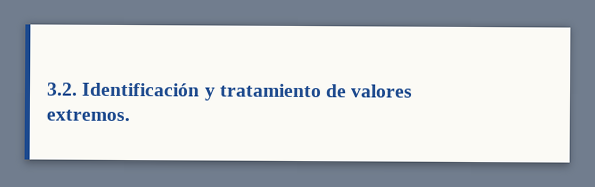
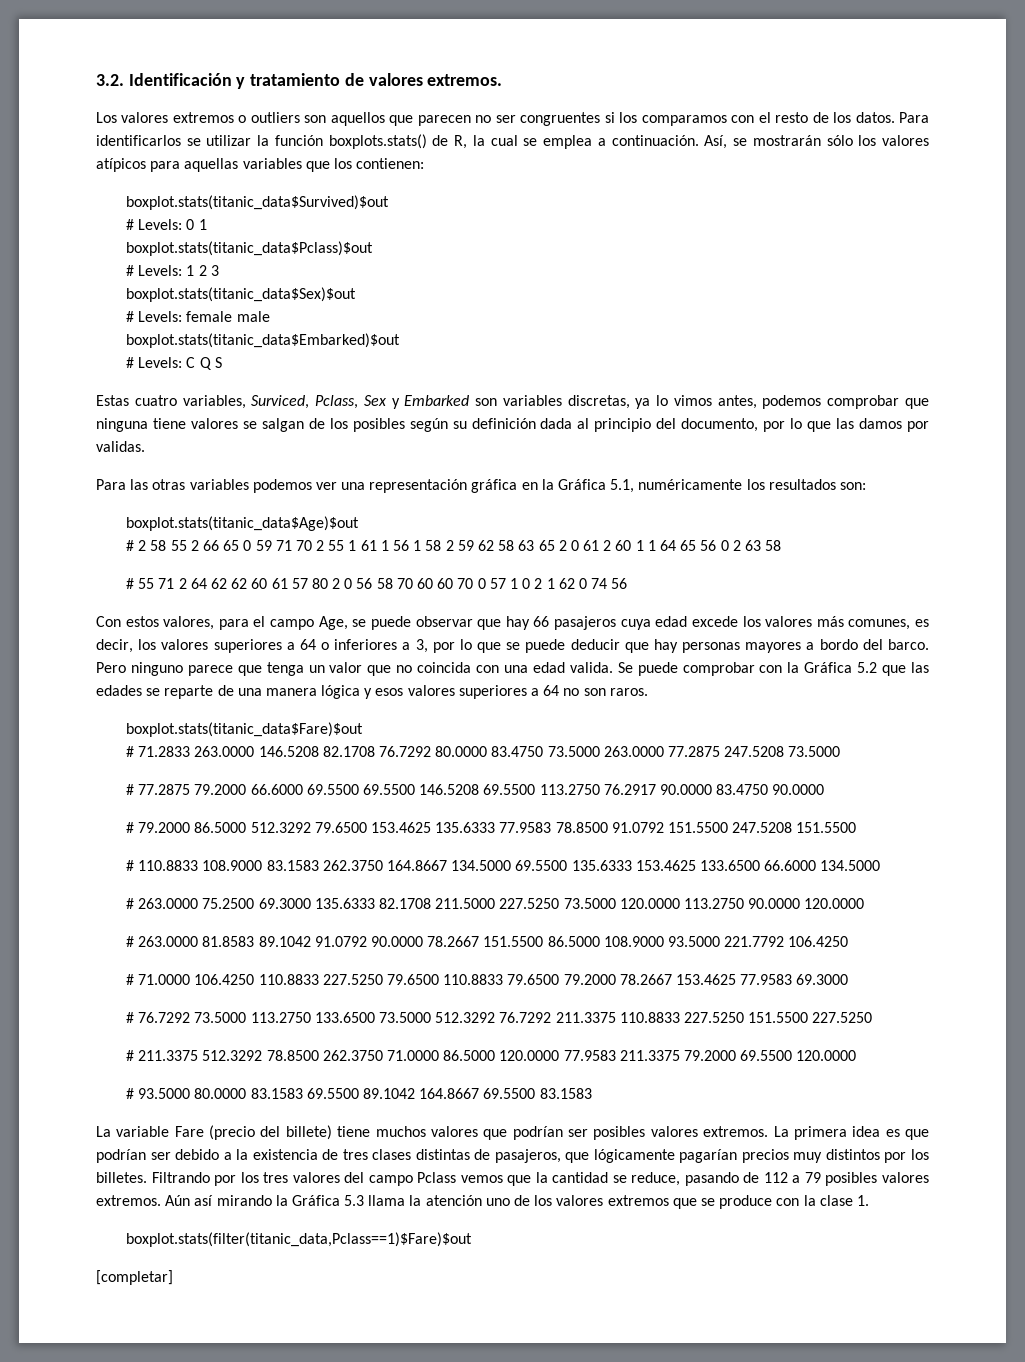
+ Los valores extremos o outliers son aquellos que parecen no ser congruentes si los comparamos con el resto de los datos. Para identificarlos se utilizar la función boxplots.stats() de R, la cual se emplea a continuación. Así, se mostrarán sólo los valores atípicos para aquellas variables que los contienen:
+ boxplot.stats(titanic_data$Survived)$out
+ # Levels: 0 1
+ boxplot.stats(titanic_data$Pclass)$out
+ # Levels: 1 2 3
+ boxplot.stats(titanic_data$Sex)$out
+ # Levels: female male
+ boxplot.stats(titanic_data$Embarked)$out
+ # Levels: C Q S
+ Estas cuatro variables, Surviced, Pclass, Sex y Embarked son variables discretas, ya lo vimos antes, podemos comprobar que ninguna tiene valores se salgan de los posibles según su definición dada al principio del documento, por lo que las damos por validas.
+ Para las otras variables podemos ver una representación gráfica en la Gráfica 5.1, numéricamente los resultados son:
+ boxplot.stats(titanic_data$Age)$out
+ # 2 58 55 2 66 65 0 59 71 70 2 55 1 61 1 56 1 58 2 59 62 58 63 65 2 0 61 2 60 1 1 64 65 56 0 2 63 58
+ # 55 71 2 64 62 62 60 61 57 80 2 0 56 58 70 60 60 70 0 57 1 0 2 1 62 0 74 56
+ Con estos valores, para el campo Age, se puede observar que hay 66 pasajeros cuya edad excede los valores más comunes, es decir, los valores superiores a 64 o inferiores a 3, por lo que se puede deducir que hay personas mayores a bordo del barco. Pero ninguno parece que tenga un valor que no coincida con una edad valida. Se puede comprobar con la Gráfica 5.2 que las edades se reparte de una manera lógica y esos valores superiores a 64 no son raros.
+ boxplot.stats(titanic_data$Fare)$out
+ # 71.2833 263.0000 146.5208 82.1708 76.7292 80.0000 83.4750 73.5000 263.0000 77.2875 247.5208 73.5000
+ # 77.2875 79.2000 66.6000 69.5500 69.5500 146.5208 69.5500 113.2750 76.2917 90.0000 83.4750 90.0000
+ # 79.2000 86.5000 512.3292 79.6500 153.4625 135.6333 77.9583 78.8500 91.0792 151.5500 247.5208 151.5500
+ # 110.8833 108.9000 83.1583 262.3750 164.8667 134.5000 69.5500 135.6333 153.4625 133.6500 66.6000 134.5000
+ # 263.0000 75.2500 69.3000 135.6333 82.1708 211.5000 227.5250 73.5000 120.0000 113.2750 90.0000 120.0000
+ # 263.0000 81.8583 89.1042 91.0792 90.0000 78.2667 151.5500 86.5000 108.9000 93.5000 221.7792 106.4250
+ # 71.0000 106.4250 110.8833 227.5250 79.6500 110.8833 79.6500 79.2000 78.2667 153.4625 77.9583 69.3000
+ # 76.7292 73.5000 113.2750 133.6500 73.5000 512.3292 76.7292 211.3375 110.8833 227.5250 151.5500 227.5250
+ # 211.3375 512.3292 78.8500 262.3750 71.0000 86.5000 120.0000 77.9583 211.3375 79.2000 69.5500 120.0000
+ # 93.5000 80.0000 83.1583 69.5500 89.1042 164.8667 69.5500 83.1583
+ La variable Fare (precio del billete) tiene muchos valores que podrían ser posibles valores extremos. La primera idea es que podrían ser debido a la existencia de tres clases distintas de pasajeros, que lógicamente pagarían precios muy distintos por los billetes. Filtrando por los tres valores del campo Pclass vemos que la cantidad se reduce, pasando de 112 a 79 posibles valores extremos. Aún así mirando la Gráfica 5.3 llama la atención uno de los valores extremos que se produce con la clase 1.
+ boxplot.stats(filter(titanic_data,Pclass==1)$Fare)$out
+ [completar]

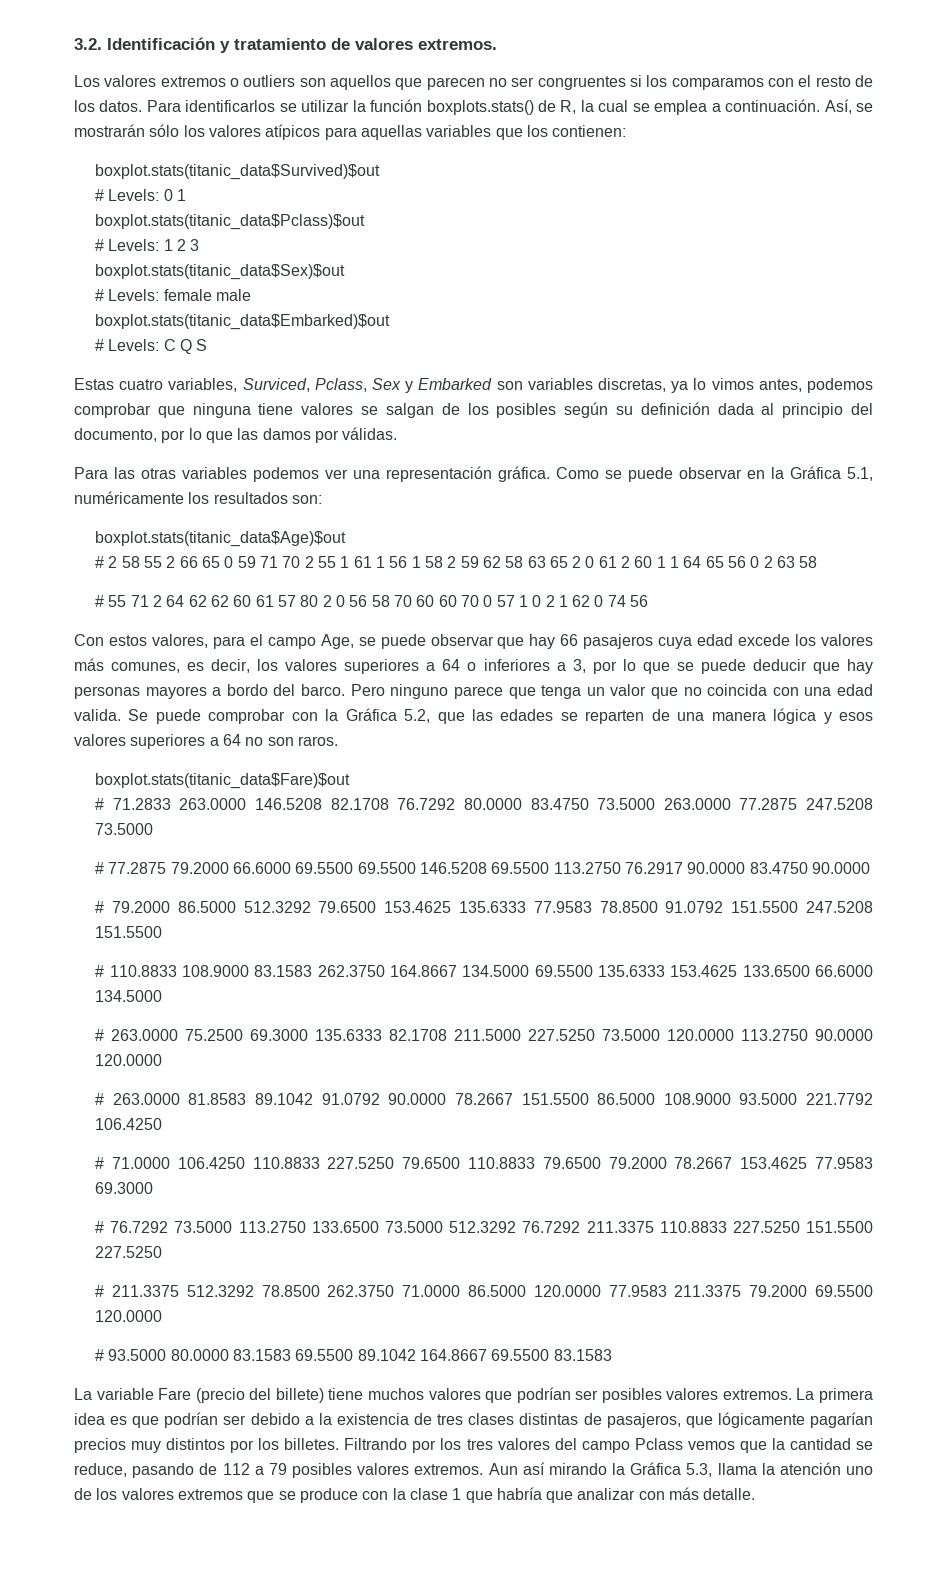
- Estas cuatro variables, Surviced, Pclass, Sex y Embarked son variables discretas, ya lo vimos antes, podemos comprobar que ninguna tiene valores se salgan de los posibles según su definición dada al principio del documento, por lo que las damos por validas.
+ Estas cuatro variables, Surviced, Pclass, Sex y Embarked son variables discretas, ya lo vimos antes, podemos comprobar que ninguna tiene valores se salgan de los posibles según su definición dada al principio del documento, por lo que las damos por válidas.
- Para las otras variables podemos ver una representación gráfica en la Gráfica 5.1, numéricamente los resultados son:
+ Para las otras variables podemos ver una representación gráfica. Como se puede observar en la Gráfica 5.1, numéricamente los resultados son:
- Se puede comprobar con la Gráfica 5.2 que las edades se reparte de una manera lógica y esos valores superiores a 64 no son raros.
+ Se puede comprobar con la Gráfica 5.2, que las edades se reparten de una manera lógica y esos valores superiores a 64 no son raros.
- Aún así mirando la Gráfica 5.3 llama la atención uno de los valores extremos que se produce con la clase 1.
- boxplot.stats(filter(titanic_data,Pclass==1)$Fare)$out
- [completar]
+ Aun así mirando la Gráfica 5.3, llama la atención uno de los valores extremos que se produce con la clase 1 que habría que analizar con más detalle.

